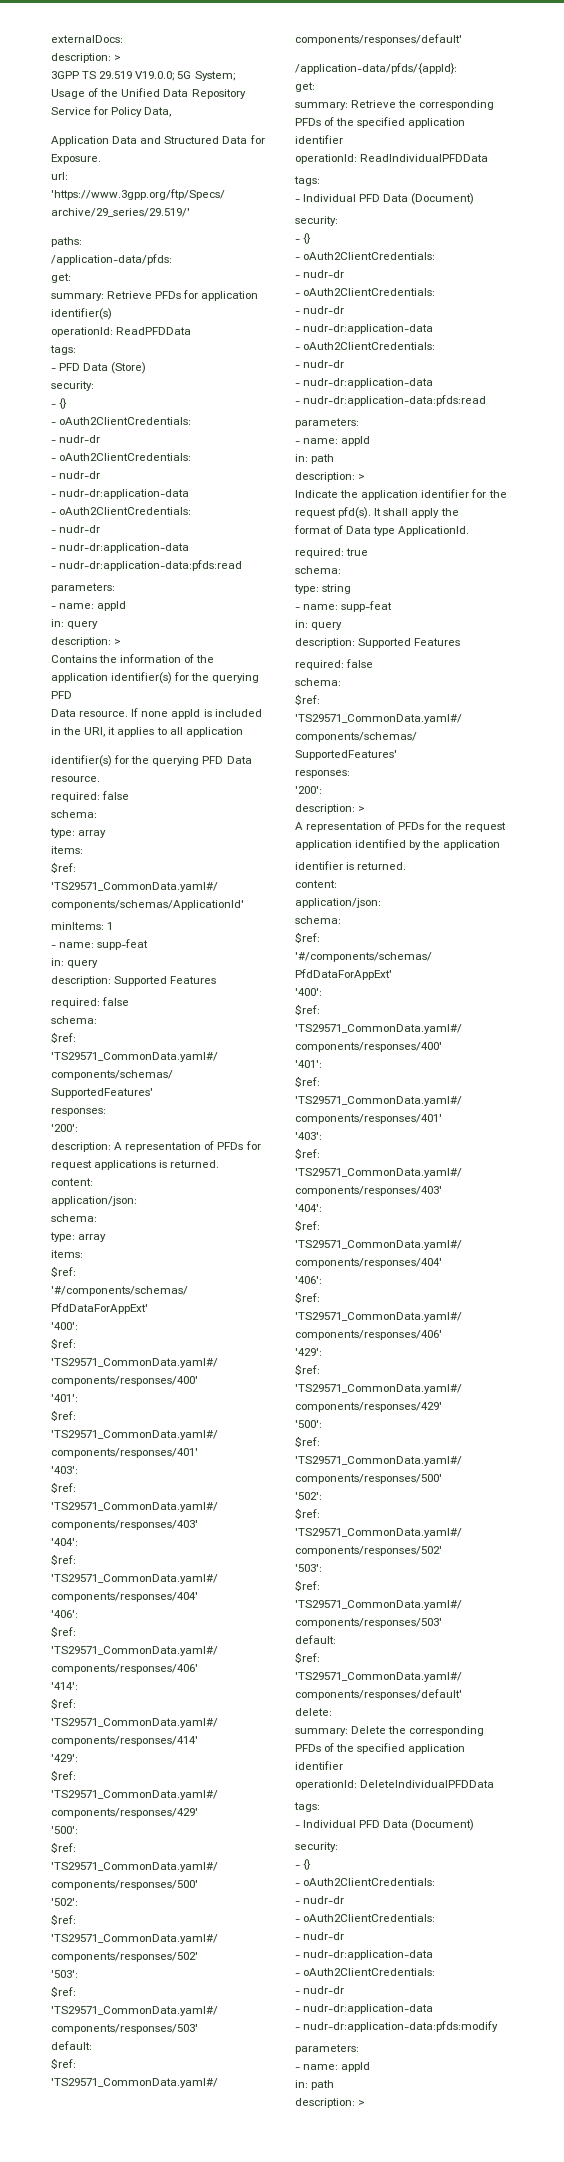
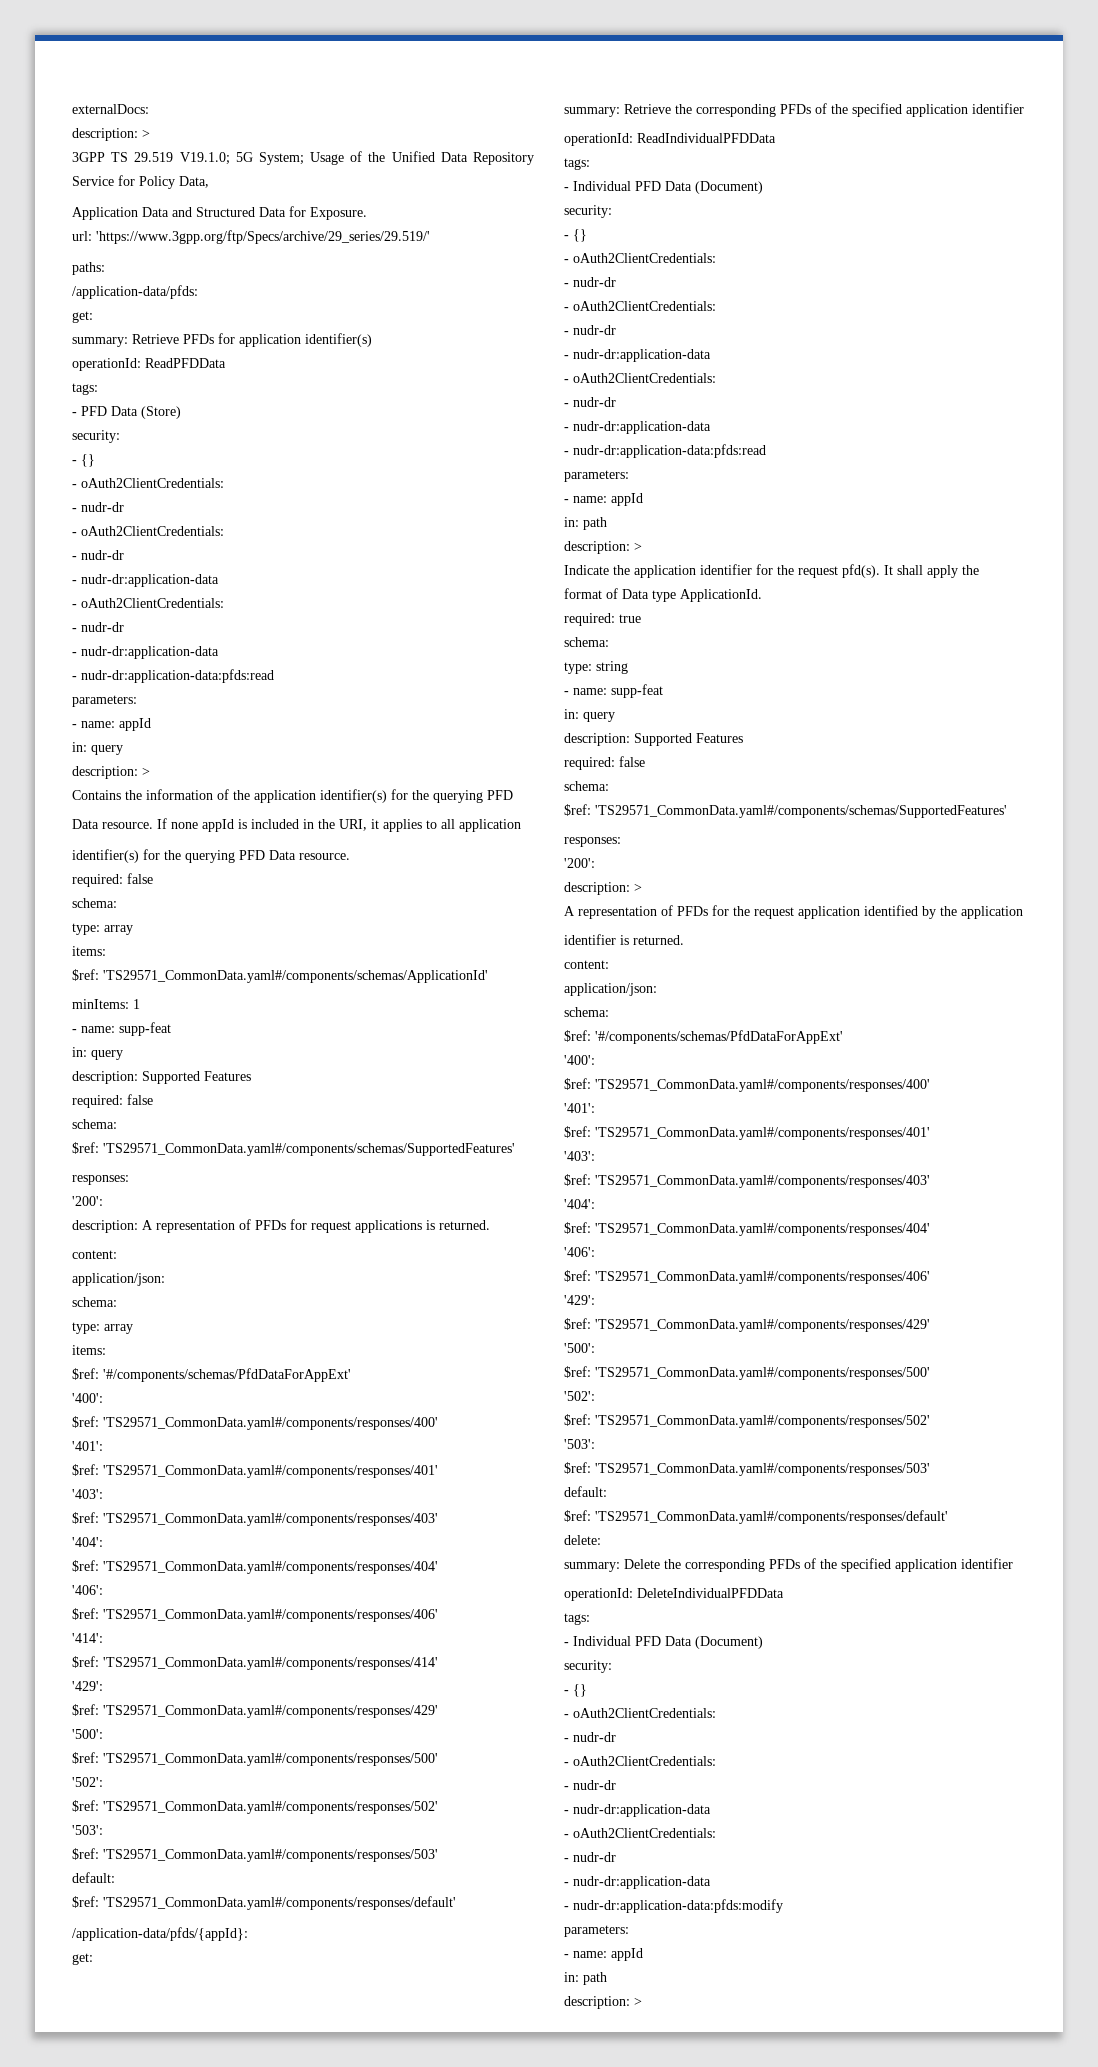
- 3GPP TS 29.519 V19.0.0; 5G System; Usage of the Unified Data Repository Service for Policy Data,
+ 3GPP TS 29.519 V19.1.0; 5G System; Usage of the Unified Data Repository Service for Policy Data,

